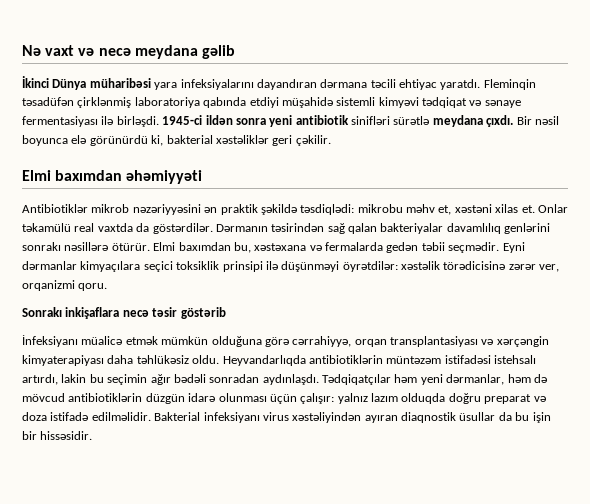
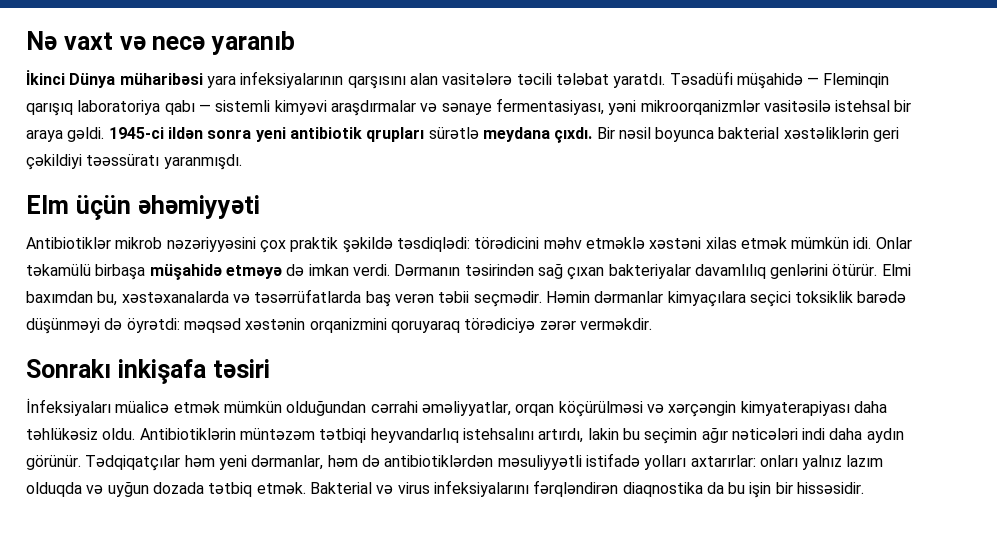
- Nə vaxt və necə meydana gəlib
+ Nə vaxt və necə yaranıb
- İkinci Dünya müharibəsi yara infeksiyalarını dayandıran dərmana təcili ehtiyac yaratdı. Fleminqin təsadüfən çirklənmiş laboratoriya qabında etdiyi müşahidə sistemli kimyəvi tədqiqat və sənaye fermentasiyası ilə birləşdi.
+ İkinci Dünya müharibəsi yara infeksiyalarının qarşısını alan vasitələrə təcili tələbat yaratdı. Təsadüfi müşahidə — Fleminqin qarışıq laboratoriya qabı — sistemli kimyəvi araşdırmalar və sənaye fermentasiyası, yəni mikroorqanizmlər vasitəsilə istehsal bir araya gəldi.
- 1945-ci ildən sonra yeni antibiotik sinifləri sürətlə meydana çıxdı.
+ 1945-ci ildən sonra yeni antibiotik qrupları sürətlə meydana çıxdı.
- Bir nəsil boyunca elə görünürdü ki, bakterial xəstəliklər geri çəkilir.
- Elmi baxımdan əhəmiyyəti
+ Bir nəsil boyunca bakterial xəstəliklərin geri çəkildiyi təəssüratı yaranmışdı.
+ Elm üçün əhəmiyyəti
- Antibiotiklər mikrob nəzəriyyəsini ən praktik şəkildə təsdiqlədi: mikrobu məhv et, xəstəni xilas et. Onlar təkamülü real vaxtda da göstərdilər.
+ Antibiotiklər mikrob nəzəriyyəsini çox praktik şəkildə təsdiqlədi: törədicini məhv etməklə xəstəni xilas etmək mümkün idi. Onlar təkamülü birbaşa müşahidə etməyə də imkan verdi.
- Dərmanın təsirindən sağ qalan bakteriyalar davamlılıq genlərini sonrakı nəsillərə ötürür.
+ Dərmanın təsirindən sağ çıxan bakteriyalar davamlılıq genlərini ötürür.
- Elmi baxımdan bu, xəstəxana və fermalarda gedən təbii seçmədir.
+ Elmi baxımdan bu, xəstəxanalarda və təsərrüfatlarda baş verən təbii seçmədir.
- Eyni dərmanlar kimyaçılara seçici toksiklik prinsipi ilə düşünməyi öyrətdilər: xəstəlik törədicisinə zərər ver, orqanizmi qoru.
- Sonrakı inkişaflara necə təsir göstərib
- İnfeksiyanı müalicə etmək mümkün olduğuna görə cərrahiyyə, orqan transplantasiyası və xərçəngin kimyaterapiyası daha təhlükəsiz oldu.
+ Həmin dərmanlar kimyaçılara seçici toksiklik barədə düşünməyi də öyrətdi: məqsəd xəstənin orqanizmini qoruyaraq törədiciyə zərər verməkdir.
+ Sonrakı inkişafa təsiri
+ İnfeksiyaları müalicə etmək mümkün olduğundan cərrahi əməliyyatlar, orqan köçürülməsi və xərçəngin kimyaterapiyası daha təhlükəsiz oldu.
- Heyvandarlıqda antibiotiklərin müntəzəm istifadəsi istehsalı artırdı, lakin bu seçimin ağır bədəli sonradan aydınlaşdı.
+ Antibiotiklərin müntəzəm tətbiqi heyvandarlıq istehsalını artırdı, lakin bu seçimin ağır nəticələri indi daha aydın görünür.
- Tədqiqatçılar həm yeni dərmanlar, həm də mövcud antibiotiklərin düzgün idarə olunması üçün çalışır: yalnız lazım olduqda doğru preparat və doza istifadə edilməlidir. Bakterial infeksiyanı virus xəstəliyindən ayıran diaqnostik üsullar da bu işin bir hissəsidir.
+ Tədqiqatçılar həm yeni dərmanlar, həm də antibiotiklərdən məsuliyyətli istifadə yolları axtarırlar: onları yalnız lazım olduqda və uyğun dozada tətbiq etmək. Bakterial və virus infeksiyalarını fərqləndirən diaqnostika da bu işin bir hissəsidir.

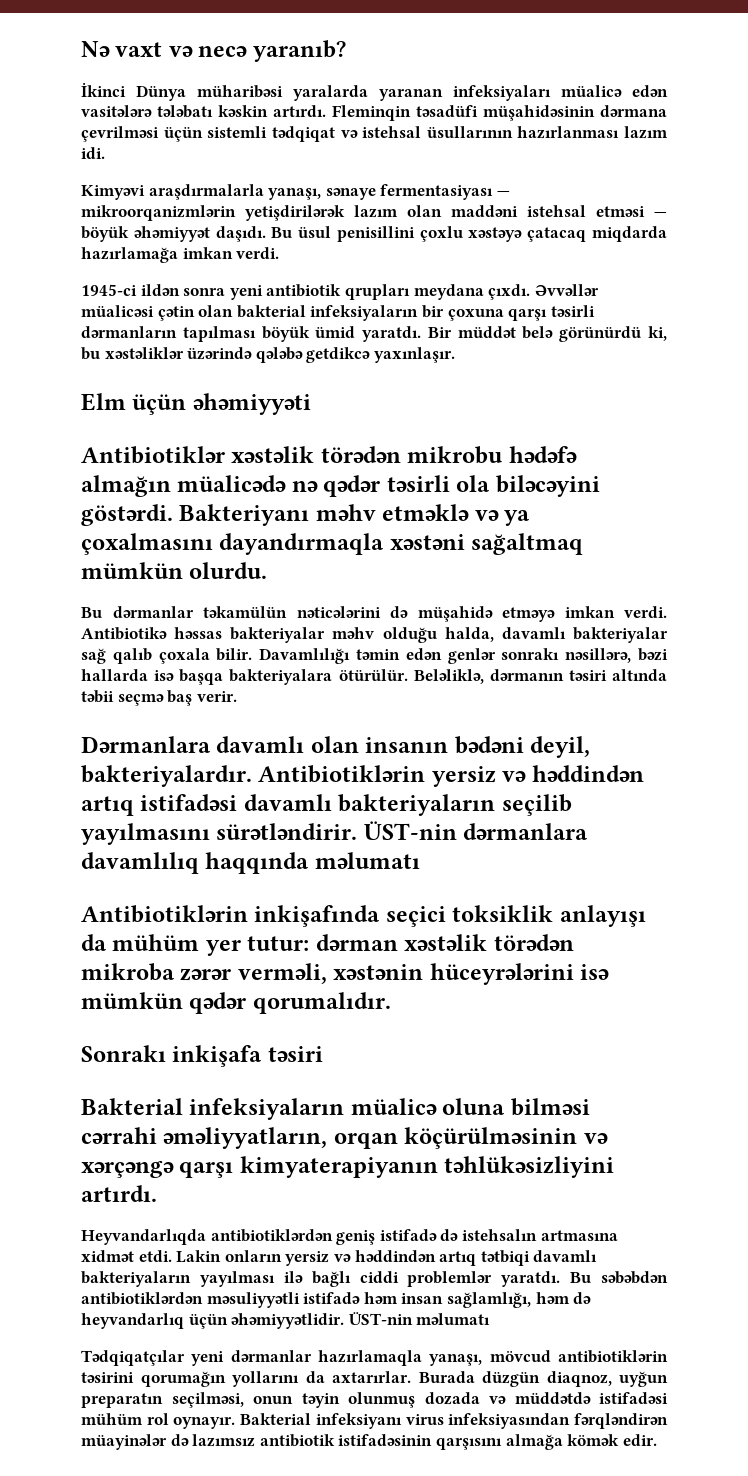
- Nə vaxt və necə yaranıb
+ Nə vaxt və necə yaranıb?
- İkinci Dünya müharibəsi yara infeksiyalarının qarşısını alan vasitələrə təcili tələbat yaratdı. Təsadüfi müşahidə — Fleminqin qarışıq laboratoriya qabı — sistemli kimyəvi araşdırmalar və sənaye fermentasiyası, yəni mikroorqanizmlər vasitəsilə istehsal bir araya gəldi. 1945-ci ildən sonra yeni antibiotik qrupları sürətlə meydana çıxdı.
+ İkinci Dünya müharibəsi yaralarda yaranan infeksiyaları müalicə edən vasitələrə tələbatı kəskin artırdı. Fleminqin təsadüfi müşahidəsinin dərmana çevrilməsi üçün sistemli tədqiqat və istehsal üsullarının hazırlanması lazım idi.
+ Kimyəvi araşdırmalarla yanaşı, sənaye fermentasiyası — mikroorqanizmlərin yetişdirilərək lazım olan maddəni istehsal etməsi — böyük əhəmiyyət daşıdı. Bu üsul penisillini çoxlu xəstəyə çatacaq miqdarda hazırlamağa imkan verdi.
+ 1945-ci ildən sonra yeni antibiotik qrupları meydana çıxdı.
- Bir nəsil boyunca bakterial xəstəliklərin geri çəkildiyi təəssüratı yaranmışdı.
+ Əvvəllər müalicəsi çətin olan bakterial infeksiyaların bir çoxuna qarşı təsirli dərmanların tapılması böyük ümid yaratdı. Bir müddət belə görünürdü ki, bu xəstəliklər üzərində qələbə getdikcə yaxınlaşır.
  Elm üçün əhəmiyyəti
- Antibiotiklər mikrob nəzəriyyəsini çox praktik şəkildə təsdiqlədi: törədicini məhv etməklə xəstəni xilas etmək mümkün idi. Onlar təkamülü birbaşa müşahidə etməyə də imkan verdi. Dərmanın təsirindən sağ çıxan bakteriyalar davamlılıq genlərini ötürür. Elmi baxımdan bu, xəstəxanalarda və təsərrüfatlarda baş verən təbii seçmədir. Həmin dərmanlar kimyaçılara seçici toksiklik barədə düşünməyi də öyrətdi: məqsəd xəstənin orqanizmini qoruyaraq törədiciyə zərər verməkdir.
+ Antibiotiklər xəstəlik törədən mikrobu hədəfə almağın müalicədə nə qədər təsirli ola biləcəyini göstərdi. Bakteriyanı məhv etməklə və ya çoxalmasını dayandırmaqla xəstəni sağaltmaq mümkün olurdu.
+ Bu dərmanlar təkamülün nəticələrini də müşahidə etməyə imkan verdi. Antibiotikə həssas bakteriyalar məhv olduğu halda, davamlı bakteriyalar sağ qalıb çoxala bilir. Davamlılığı təmin edən genlər sonrakı nəsillərə, bəzi hallarda isə başqa bakteriyalara ötürülür. Beləliklə, dərmanın təsiri altında təbii seçmə baş verir.
+ Dərmanlara davamlı olan insanın bədəni deyil, bakteriyalardır. Antibiotiklərin yersiz və həddindən artıq istifadəsi davamlı bakteriyaların seçilib yayılmasını sürətləndirir. ÜST-nin dərmanlara davamlılıq haqqında məlumatı
+ Antibiotiklərin inkişafında seçici toksiklik anlayışı da mühüm yer tutur: dərman xəstəlik törədən mikroba zərər verməli, xəstənin hüceyrələrini isə mümkün qədər qorumalıdır.
  Sonrakı inkişafa təsiri
- İnfeksiyaları müalicə etmək mümkün olduğundan cərrahi əməliyyatlar, orqan köçürülməsi və xərçəngin kimyaterapiyası daha təhlükəsiz oldu. Antibiotiklərin müntəzəm tətbiqi heyvandarlıq istehsalını artırdı, lakin bu seçimin ağır nəticələri indi daha aydın görünür. Tədqiqatçılar həm yeni dərmanlar, həm də antibiotiklərdən məsuliyyətli istifadə yolları axtarırlar: onları yalnız lazım olduqda və uyğun dozada tətbiq etmək. Bakterial və virus infeksiyalarını fərqləndirən diaqnostika da bu işin bir hissəsidir.
+ Bakterial infeksiyaların müalicə oluna bilməsi cərrahi əməliyyatların, orqan köçürülməsinin və xərçəngə qarşı kimyaterapiyanın təhlükəsizliyini artırdı.
+ Heyvandarlıqda antibiotiklərdən geniş istifadə də istehsalın artmasına xidmət etdi. Lakin onların yersiz və həddindən artıq tətbiqi davamlı bakteriyaların yayılması ilə bağlı ciddi problemlər yaratdı. Bu səbəbdən antibiotiklərdən məsuliyyətli istifadə həm insan sağlamlığı, həm də heyvandarlıq üçün əhəmiyyətlidir. ÜST-nin məlumatı
+ Tədqiqatçılar yeni dərmanlar hazırlamaqla yanaşı, mövcud antibiotiklərin təsirini qorumağın yollarını da axtarırlar. Burada düzgün diaqnoz, uyğun preparatın seçilməsi, onun təyin olunmuş dozada və müddətdə istifadəsi mühüm rol oynayır. Bakterial infeksiyanı virus infeksiyasından fərqləndirən müayinələr də lazımsız antibiotik istifadəsinin qarşısını almağa kömək edir.

